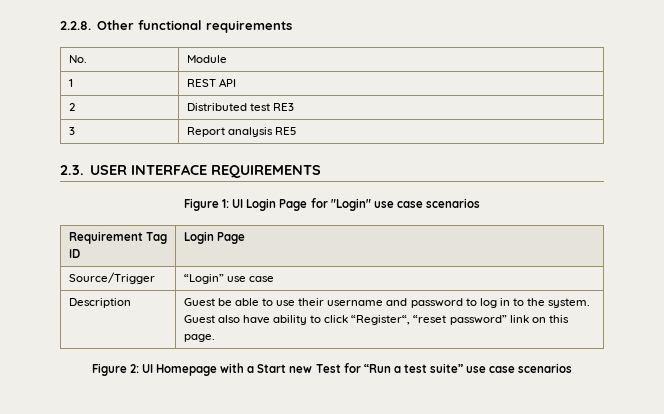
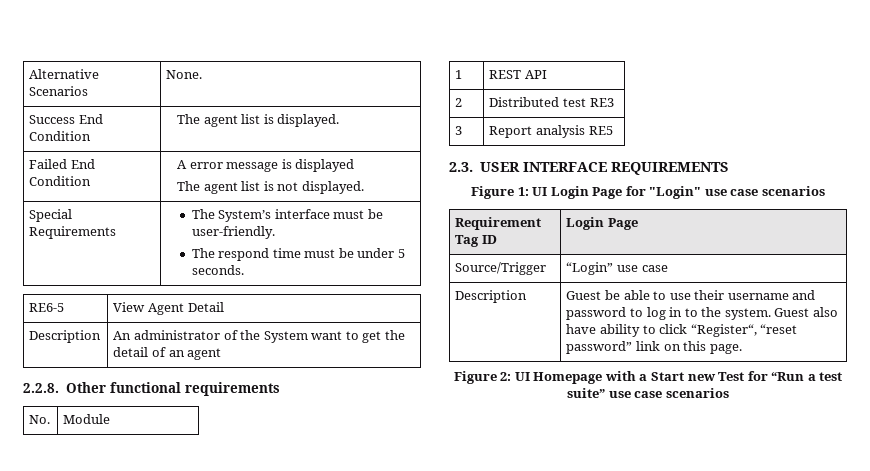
+ Alternative Scenarios | None.
+ Success End Condition | The agent list is displayed.
+ Failed End Condition | A error message is displayed
+ The agent list is not displayed.
+ Special Requirements | The System’s interface must be user-friendly.
+ The respond time must be under 5 seconds.
+ RE6-5 | View Agent Detail
+ Description | An administrator of the System want to get the detail of an agent

